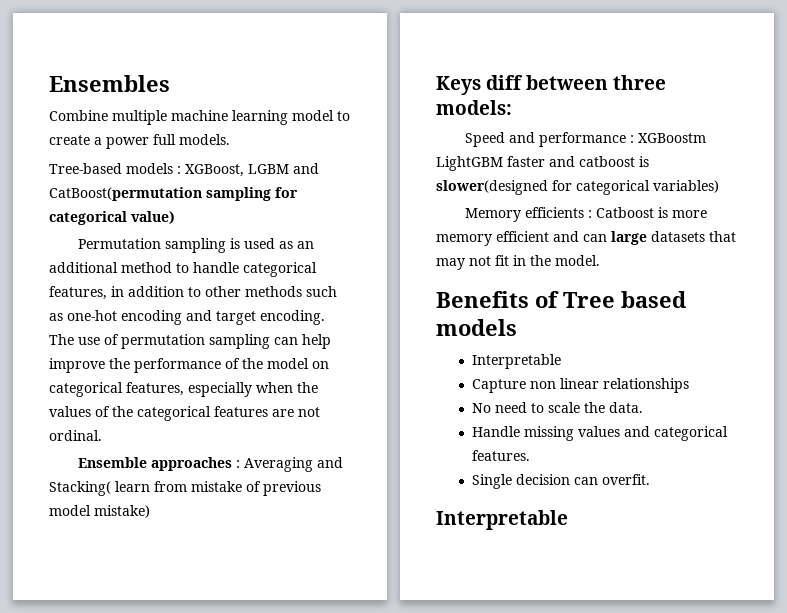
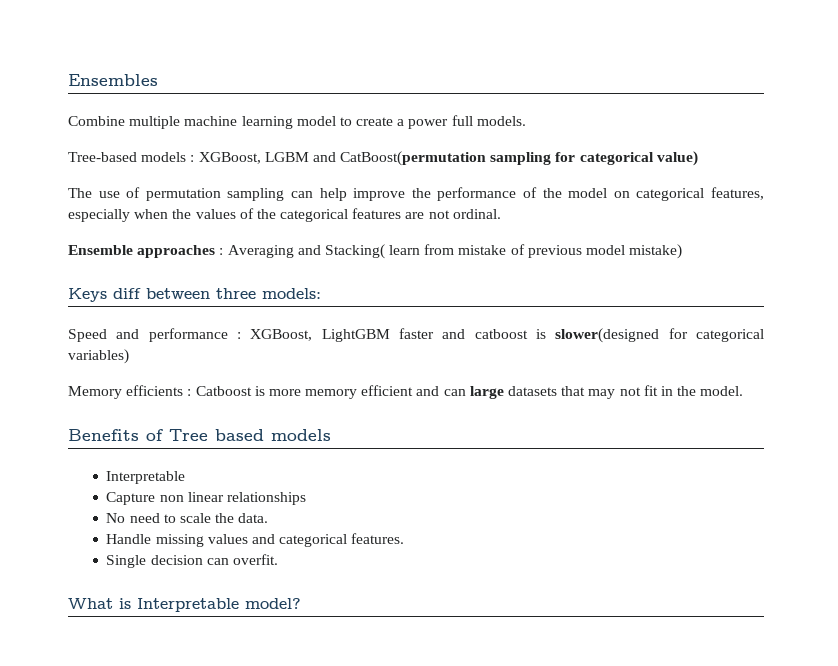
- Permutation sampling is used as an additional method to handle categorical features, in addition to other methods such as one-hot encoding and target encoding.
- Speed and performance : XGBoostm LightGBM faster and catboost is slower(designed for categorical variables)
+ Speed and performance : XGBoost, LightGBM faster and catboost is slower(designed for categorical variables)
  Single decision can overfit.
- Interpretable
+ What is Interpretable model?

